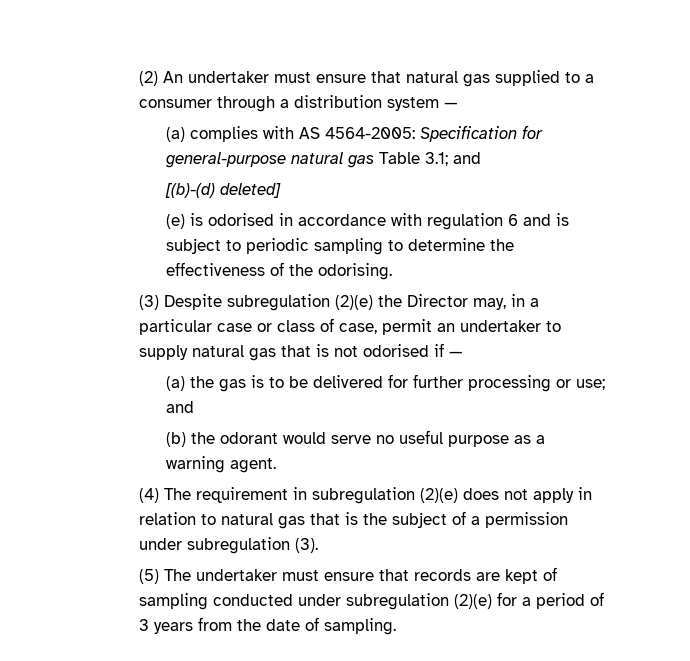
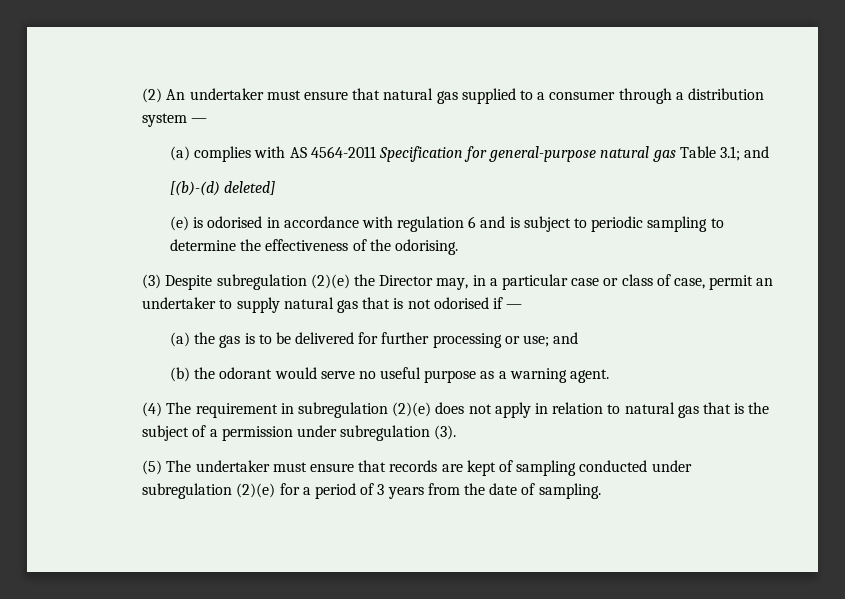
- (a) complies with AS 4564-2005: Specification for general-purpose natural gas Table 3.1; and
+ (a) complies with AS 4564-2011 Specification for general-purpose natural gas Table 3.1; and

